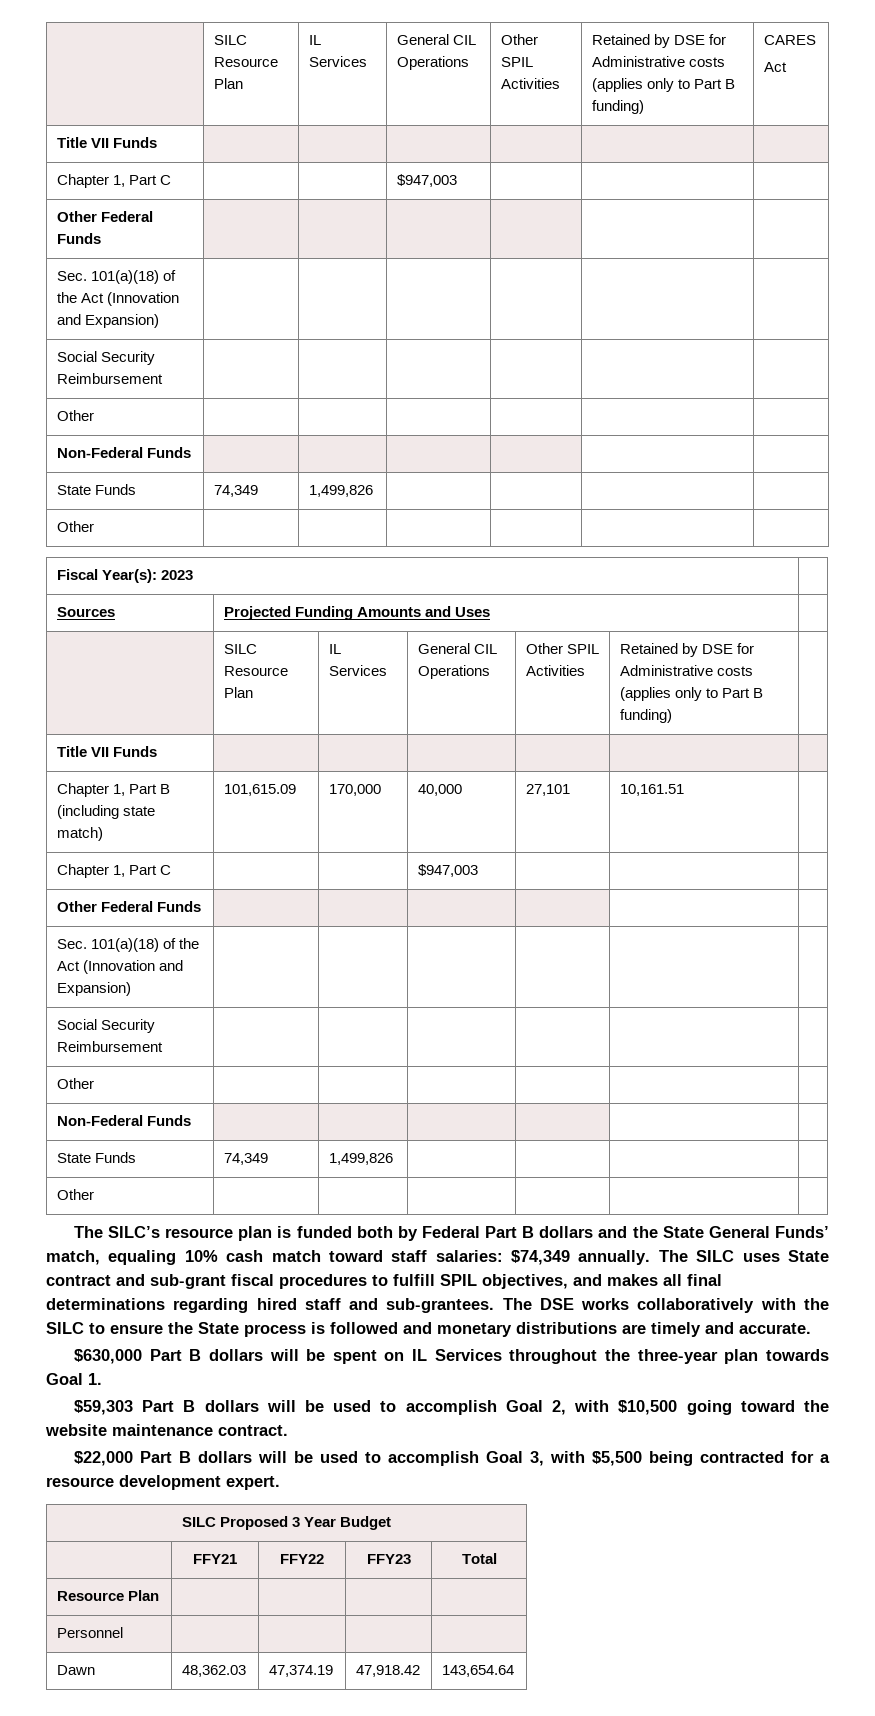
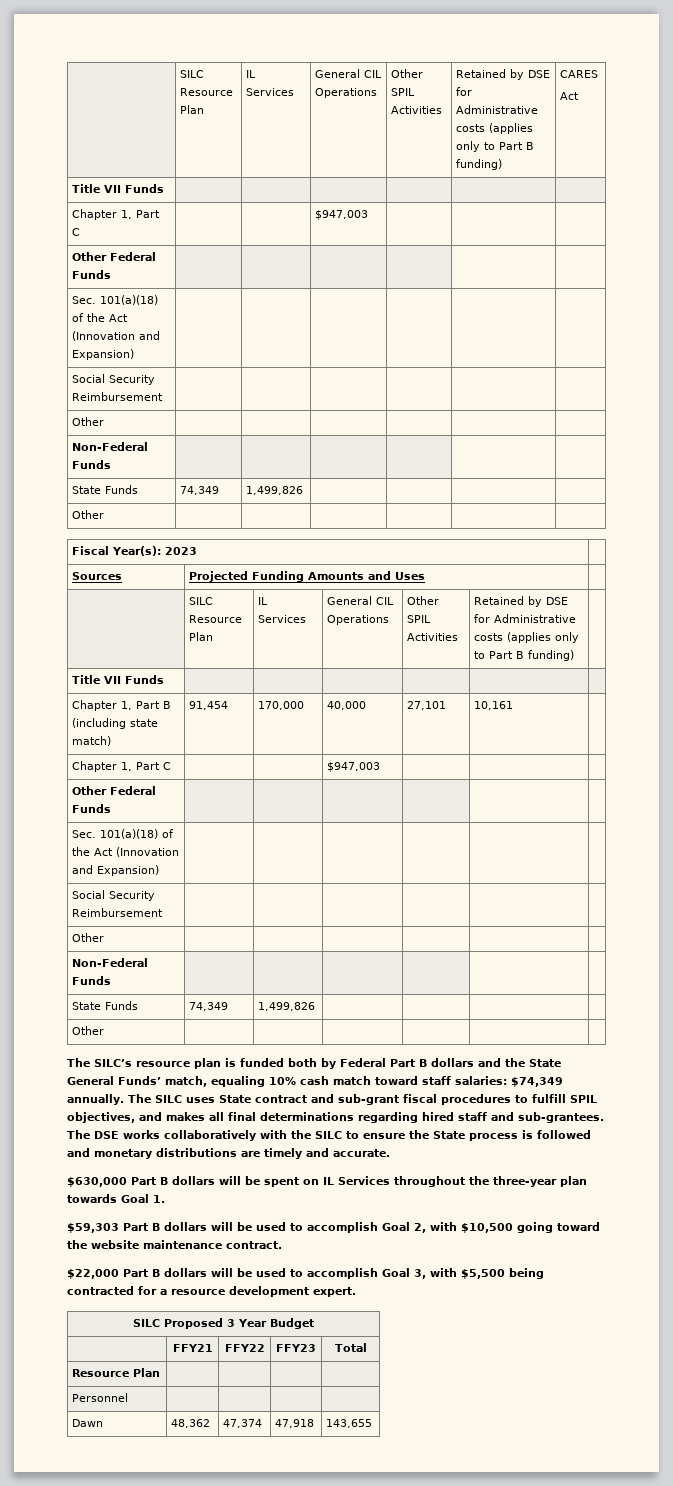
- Chapter 1, Part B (including state match) | 101,615.09 | 170,000 | 40,000 | 27,101 | 10,161.51 |
+ Chapter 1, Part B (including state match) | 91,454 | 170,000 | 40,000 | 27,101 | 10,161 |
- Dawn | 48,362.03 | 47,374.19 | 47,918.42 | 143,654.64
+ Dawn | 48,362 | 47,374 | 47,918 | 143,655

